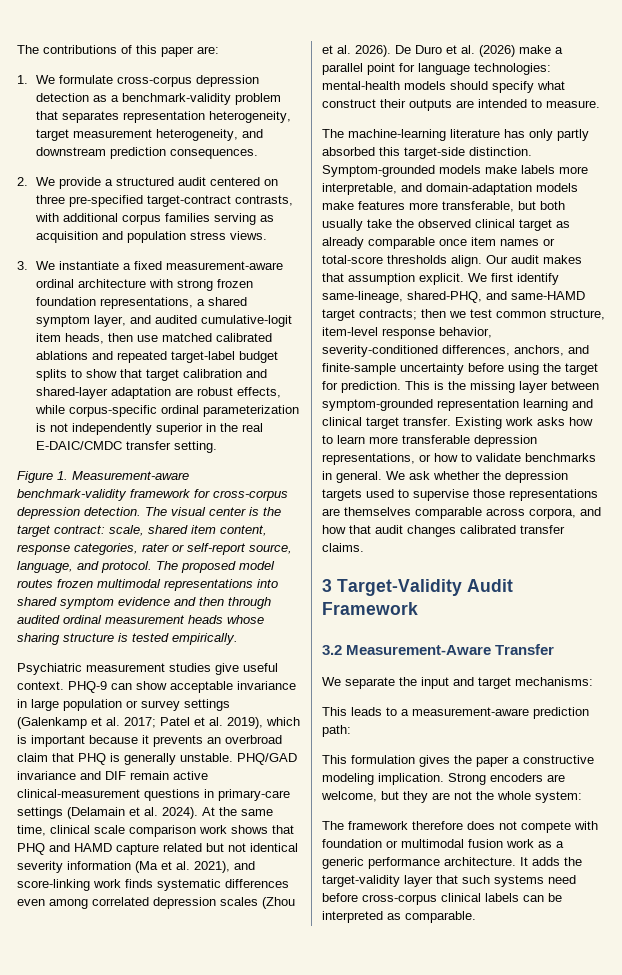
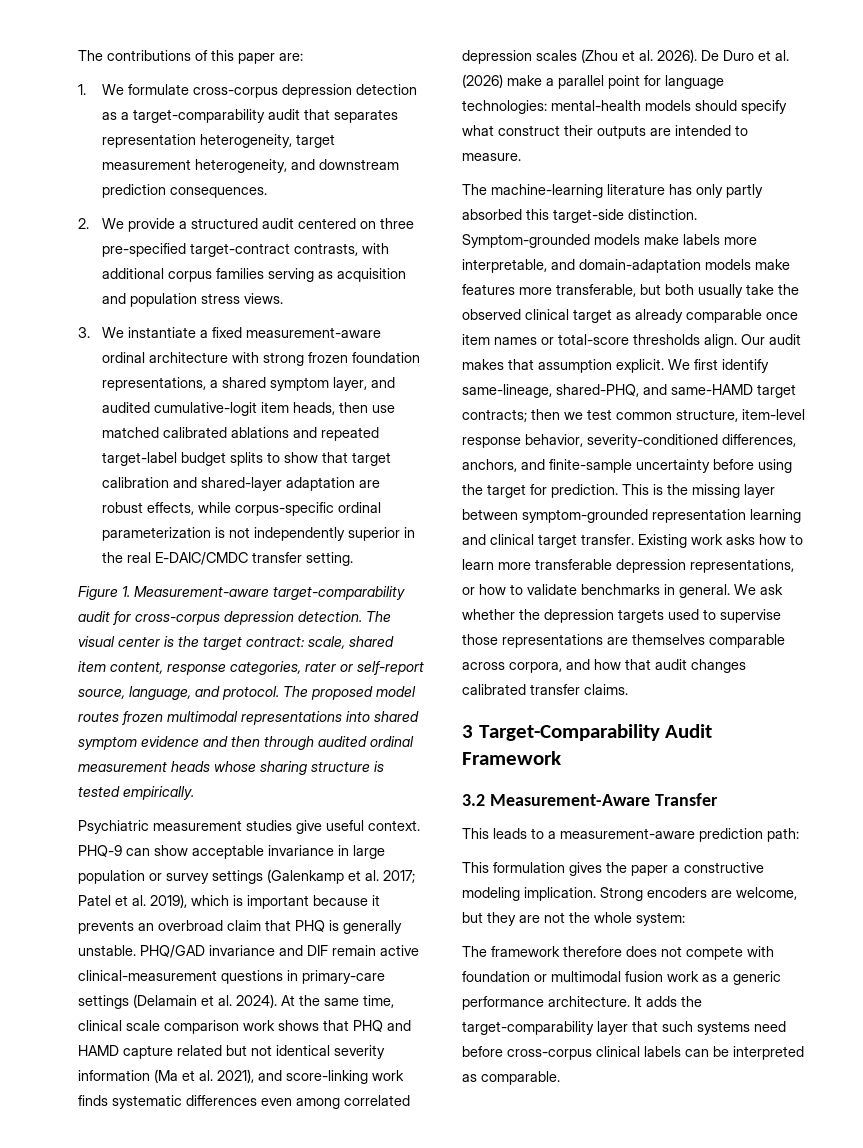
- 1. We formulate cross-corpus depression detection as a benchmark-validity problem that separates representation heterogeneity, target measurement heterogeneity, and downstream prediction consequences.
+ 1. We formulate cross-corpus depression detection as a target-comparability audit that separates representation heterogeneity, target measurement heterogeneity, and downstream prediction consequences.
- Figure 1. Measurement-aware benchmark-validity framework for cross-corpus depression detection.
+ Figure 1. Measurement-aware target-comparability audit for cross-corpus depression detection.
- 3 Target-Validity Audit Framework
+ 3 Target-Comparability Audit Framework
- We separate the input and target mechanisms:
- It adds the target-validity layer that such systems need before cross-corpus clinical labels can be interpreted as comparable.
+ It adds the target-comparability layer that such systems need before cross-corpus clinical labels can be interpreted as comparable.

